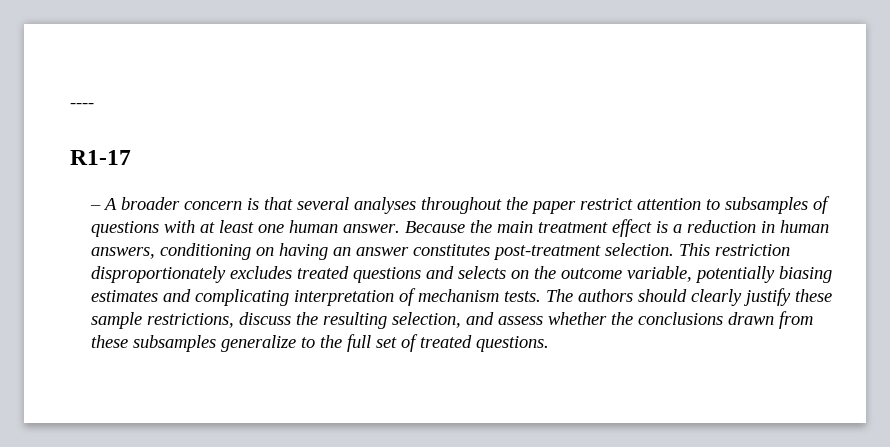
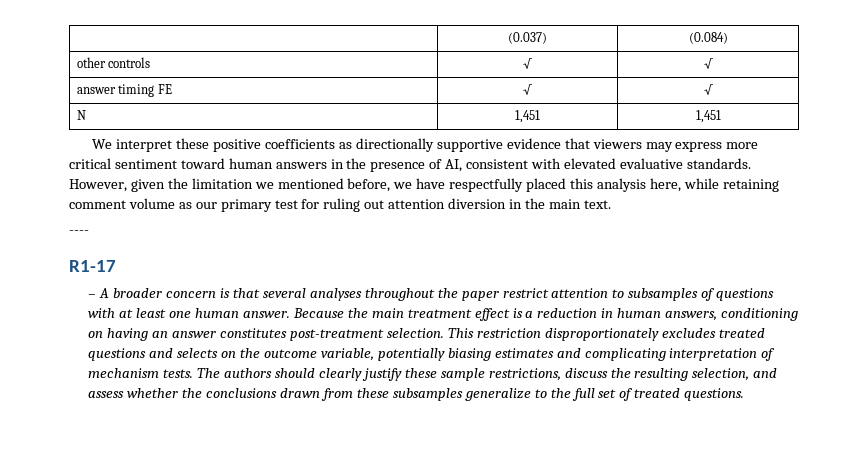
+ | (0.037) | (0.084)
+ other controls | √ | √
+ answer timing FE | √ | √
+ N | 1,451 | 1,451
+ We interpret these positive coefficients as directionally supportive evidence that viewers may express more critical sentiment toward human answers in the presence of AI, consistent with elevated evaluative standards. However, given the limitation we mentioned before, we have respectfully placed this analysis here, while retaining comment volume as our primary test for ruling out attention diversion in the main text.

